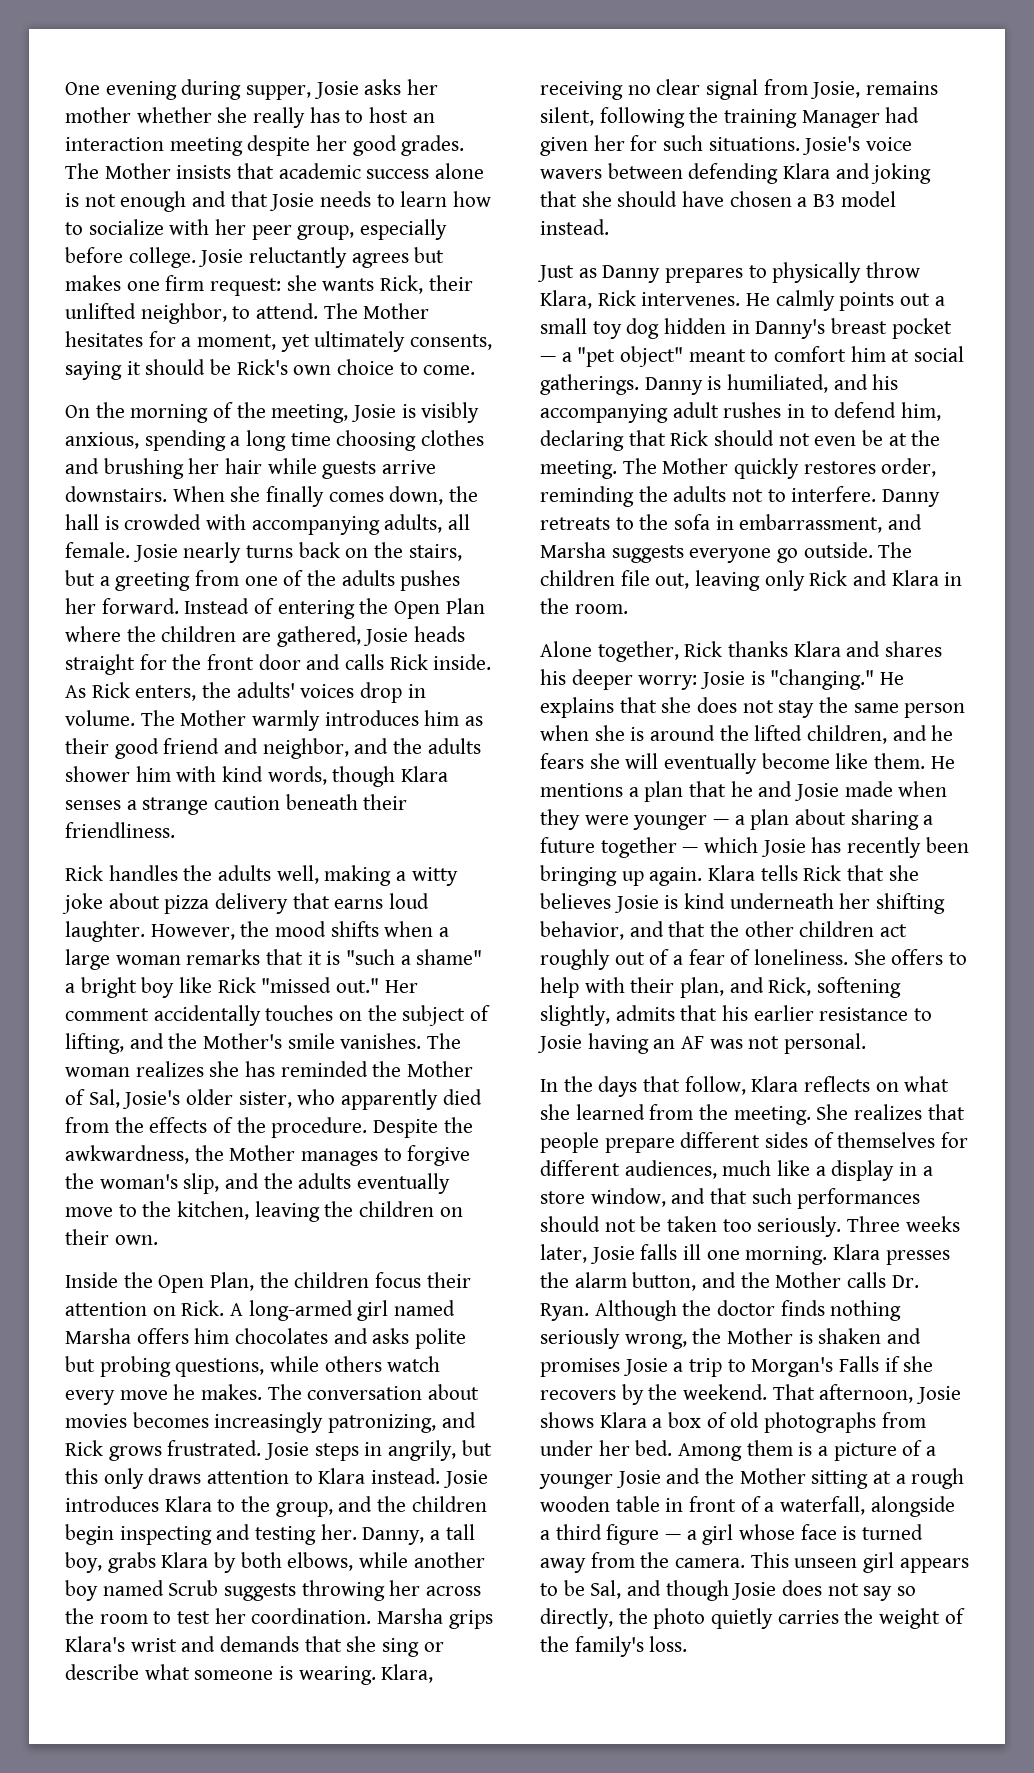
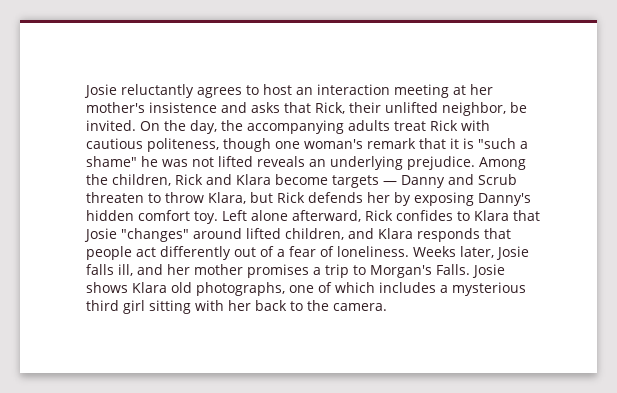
- One evening during supper, Josie asks her mother whether she really has to host an interaction meeting despite her good grades. The Mother insists that academic success alone is not enough and that Josie needs to learn how to socialize with her peer group, especially before college. Josie reluctantly agrees but makes one firm request: she wants Rick, their unlifted neighbor, to attend. The Mother hesitates for a moment, yet ultimately consents, saying it should be Rick's own choice to come.
- On the morning of the meeting, Josie is visibly anxious, spending a long time choosing clothes and brushing her hair while guests arrive downstairs. When she finally comes down, the hall is crowded with accompanying adults, all female. Josie nearly turns back on the stairs, but a greeting from one of the adults pushes her forward. Instead of entering the Open Plan where the children are gathered, Josie heads straight for the front door and calls Rick inside. As Rick enters, the adults' voices drop in volume. The Mother warmly introduces him as their good friend and neighbor, and the adults shower him with kind words, though Klara senses a strange caution beneath their friendliness.
- Rick handles the adults well, making a witty joke about pizza delivery that earns loud laughter. However, the mood shifts when a large woman remarks that it is "such a shame" a bright boy like Rick "missed out." Her comment accidentally touches on the subject of lifting, and the Mother's smile vanishes. The woman realizes she has reminded the Mother of Sal, Josie's older sister, who apparently died from the effects of the procedure. Despite the awkwardness, the Mother manages to forgive the woman's slip, and the adults eventually move to the kitchen, leaving the children on their own.
- Inside the Open Plan, the children focus their attention on Rick. A long-armed girl named Marsha offers him chocolates and asks polite but probing questions, while others watch every move he makes. The conversation about movies becomes increasingly patronizing, and Rick grows frustrated. Josie steps in angrily, but this only draws attention to Klara instead. Josie introduces Klara to the group, and the children begin inspecting and testing her. Danny, a tall boy, grabs Klara by both elbows, while another boy named Scrub suggests throwing her across the room to test her coordination. Marsha grips Klara's wrist and demands that she sing or describe what someone is wearing. Klara, receiving no clear signal from Josie, remains silent, following the training Manager had given her for such situations. Josie's voice wavers between defending Klara and joking that she should have chosen a B3 model instead.
- Just as Danny prepares to physically throw Klara, Rick intervenes. He calmly points out a small toy dog hidden in Danny's breast pocket — a "pet object" meant to comfort him at social gatherings. Danny is humiliated, and his accompanying adult rushes in to defend him, declaring that Rick should not even be at the meeting. The Mother quickly restores order, reminding the adults not to interfere. Danny retreats to the sofa in embarrassment, and Marsha suggests everyone go outside. The children file out, leaving only Rick and Klara in the room.
- Alone together, Rick thanks Klara and shares his deeper worry: Josie is "changing." He explains that she does not stay the same person when she is around the lifted children, and he fears she will eventually become like them. He mentions a plan that he and Josie made when they were younger — a plan about sharing a future together — which Josie has recently been bringing up again. Klara tells Rick that she believes Josie is kind underneath her shifting behavior, and that the other children act roughly out of a fear of loneliness.
+ Josie reluctantly agrees to host an interaction meeting at her mother's insistence and asks that Rick, their unlifted neighbor, be invited. On the day, the accompanying adults treat Rick with cautious politeness, though one woman's remark that it is "such a shame" he was not lifted reveals an underlying prejudice. Among the children, Rick and Klara become targets — Danny and Scrub threaten to throw Klara, but Rick defends her by exposing Danny's hidden comfort toy. Left alone afterward, Rick confides to Klara that Josie "changes" around lifted children, and Klara responds that people act differently out of a fear of loneliness.
- She offers to help with their plan, and Rick, softening slightly, admits that his earlier resistance to Josie having an AF was not personal.
- In the days that follow, Klara reflects on what she learned from the meeting. She realizes that people prepare different sides of themselves for different audiences, much like a display in a store window, and that such performances should not be taken too seriously. Three weeks later, Josie falls ill one morning. Klara presses the alarm button, and the Mother calls Dr. Ryan. Although the doctor finds nothing seriously wrong, the Mother is shaken and promises Josie a trip to Morgan's Falls if she recovers by the weekend. That afternoon, Josie shows Klara a box of old photographs from under her bed. Among them is a picture of a younger Josie and the Mother sitting at a rough wooden table in front of a waterfall, alongside a third figure — a girl whose face is turned away from the camera. This unseen girl appears to be Sal, and though Josie does not say so directly, the photo quietly carries the weight of the family's loss.
+ Weeks later, Josie falls ill, and her mother promises a trip to Morgan's Falls. Josie shows Klara old photographs, one of which includes a mysterious third girl sitting with her back to the camera.

